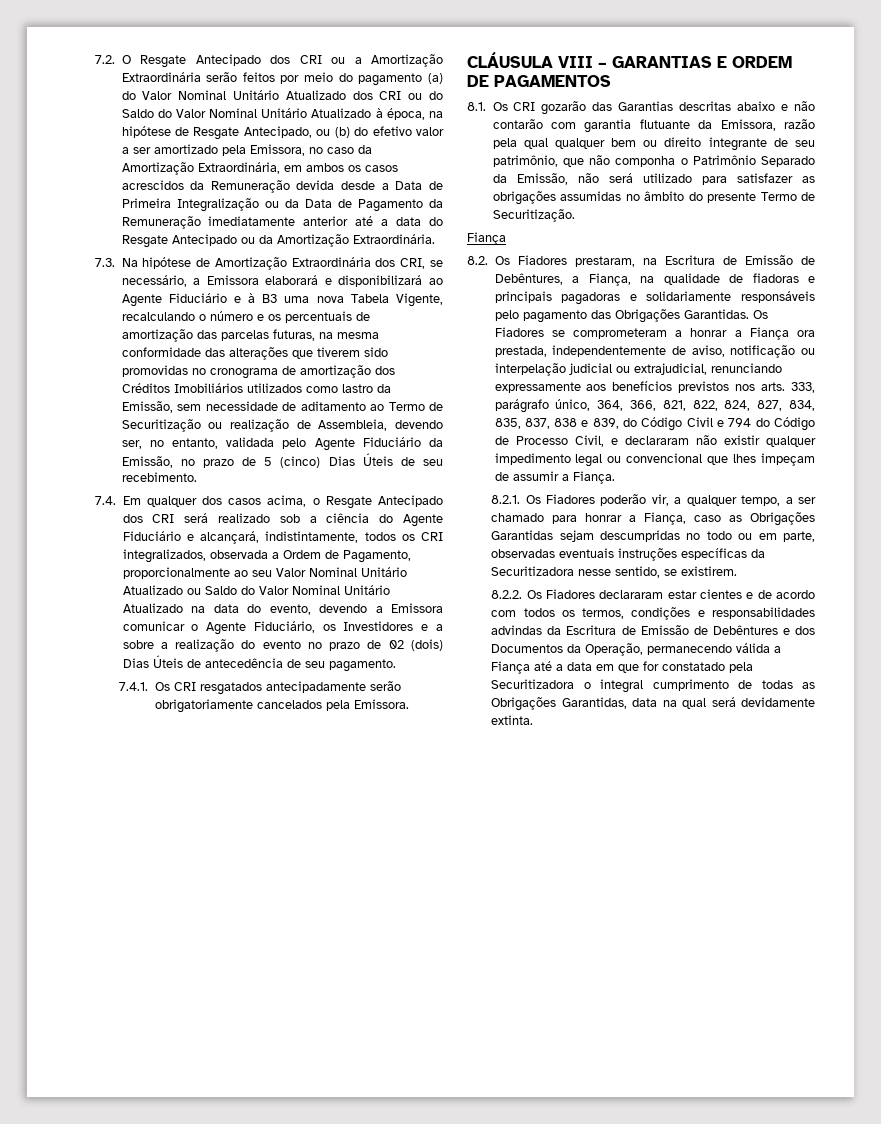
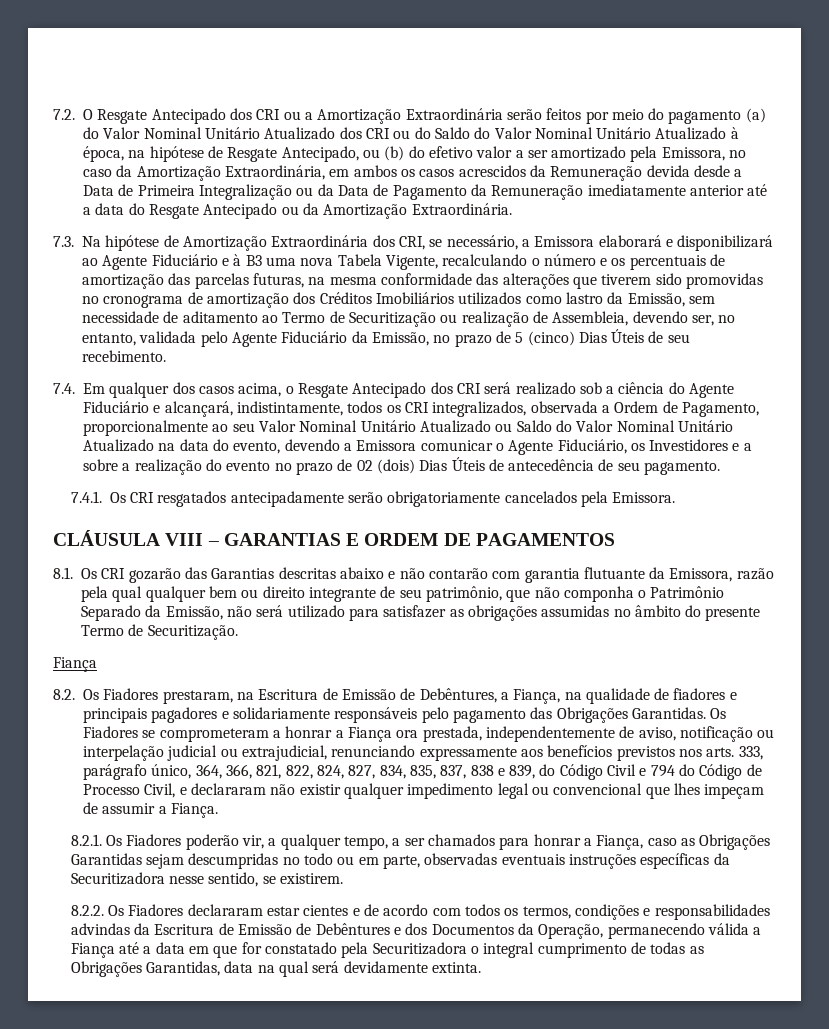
- 8.2. Os Fiadores prestaram, na Escritura de Emissão de Debêntures, a Fiança, na qualidade de fiadoras e principais pagadoras e solidariamente responsáveis pelo pagamento das Obrigações Garantidas.
+ 8.2. Os Fiadores prestaram, na Escritura de Emissão de Debêntures, a Fiança, na qualidade de fiadores e principais pagadores e solidariamente responsáveis pelo pagamento das Obrigações Garantidas.
- 8.2.1. Os Fiadores poderão vir, a qualquer tempo, a ser chamado para honrar a Fiança, caso as Obrigações Garantidas sejam descumpridas no todo ou em parte, observadas eventuais instruções específicas da Securitizadora nesse sentido, se existirem.
+ 8.2.1. Os Fiadores poderão vir, a qualquer tempo, a ser chamados para honrar a Fiança, caso as Obrigações Garantidas sejam descumpridas no todo ou em parte, observadas eventuais instruções específicas da Securitizadora nesse sentido, se existirem.

